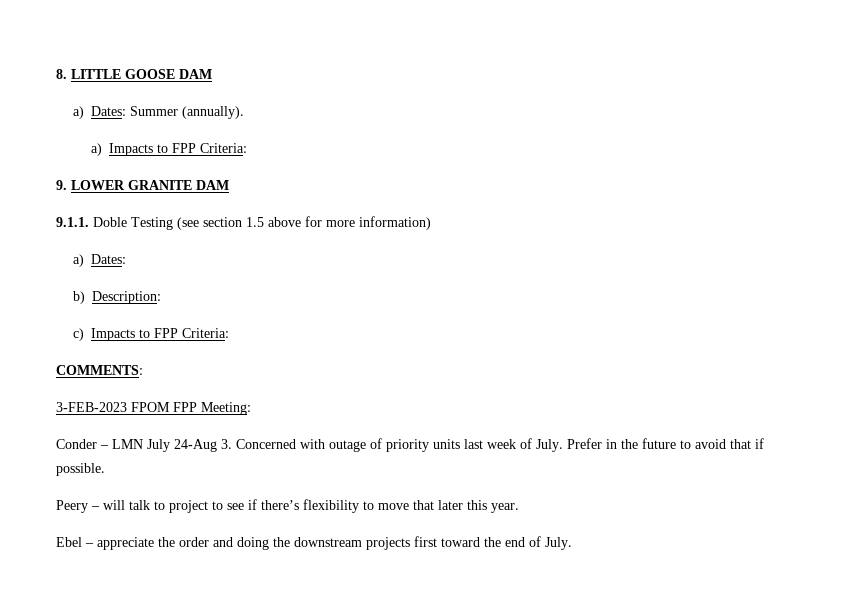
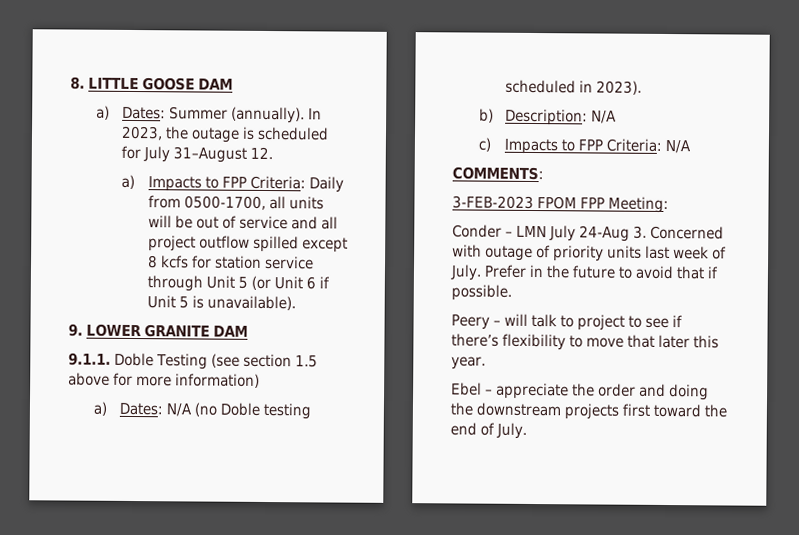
+ In 2023, the outage is scheduled for July 31–August 12.
- a) Impacts to FPP Criteria:
+ a) Impacts to FPP Criteria: Daily from 0500-1700, all units will be out of service and all project outflow spilled except 8 kcfs for station service through Unit 5 (or Unit 6 if Unit 5 is unavailable).
  9.1.1. Doble Testing (see section 1.5 above for more information)
- a) Dates:
+ a) Dates: N/A (no Doble testing scheduled in 2023).
- b) Description:
+ b) Description: N/A
- c) Impacts to FPP Criteria:
+ c) Impacts to FPP Criteria: N/A

